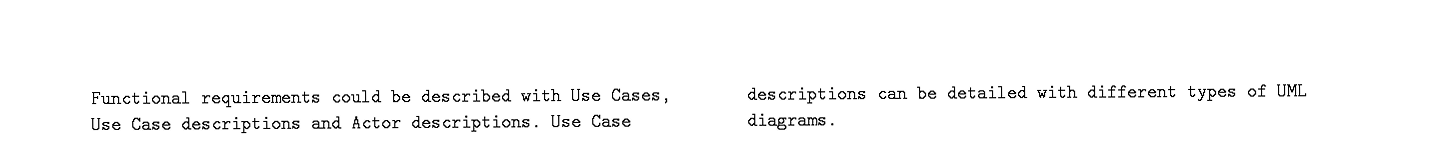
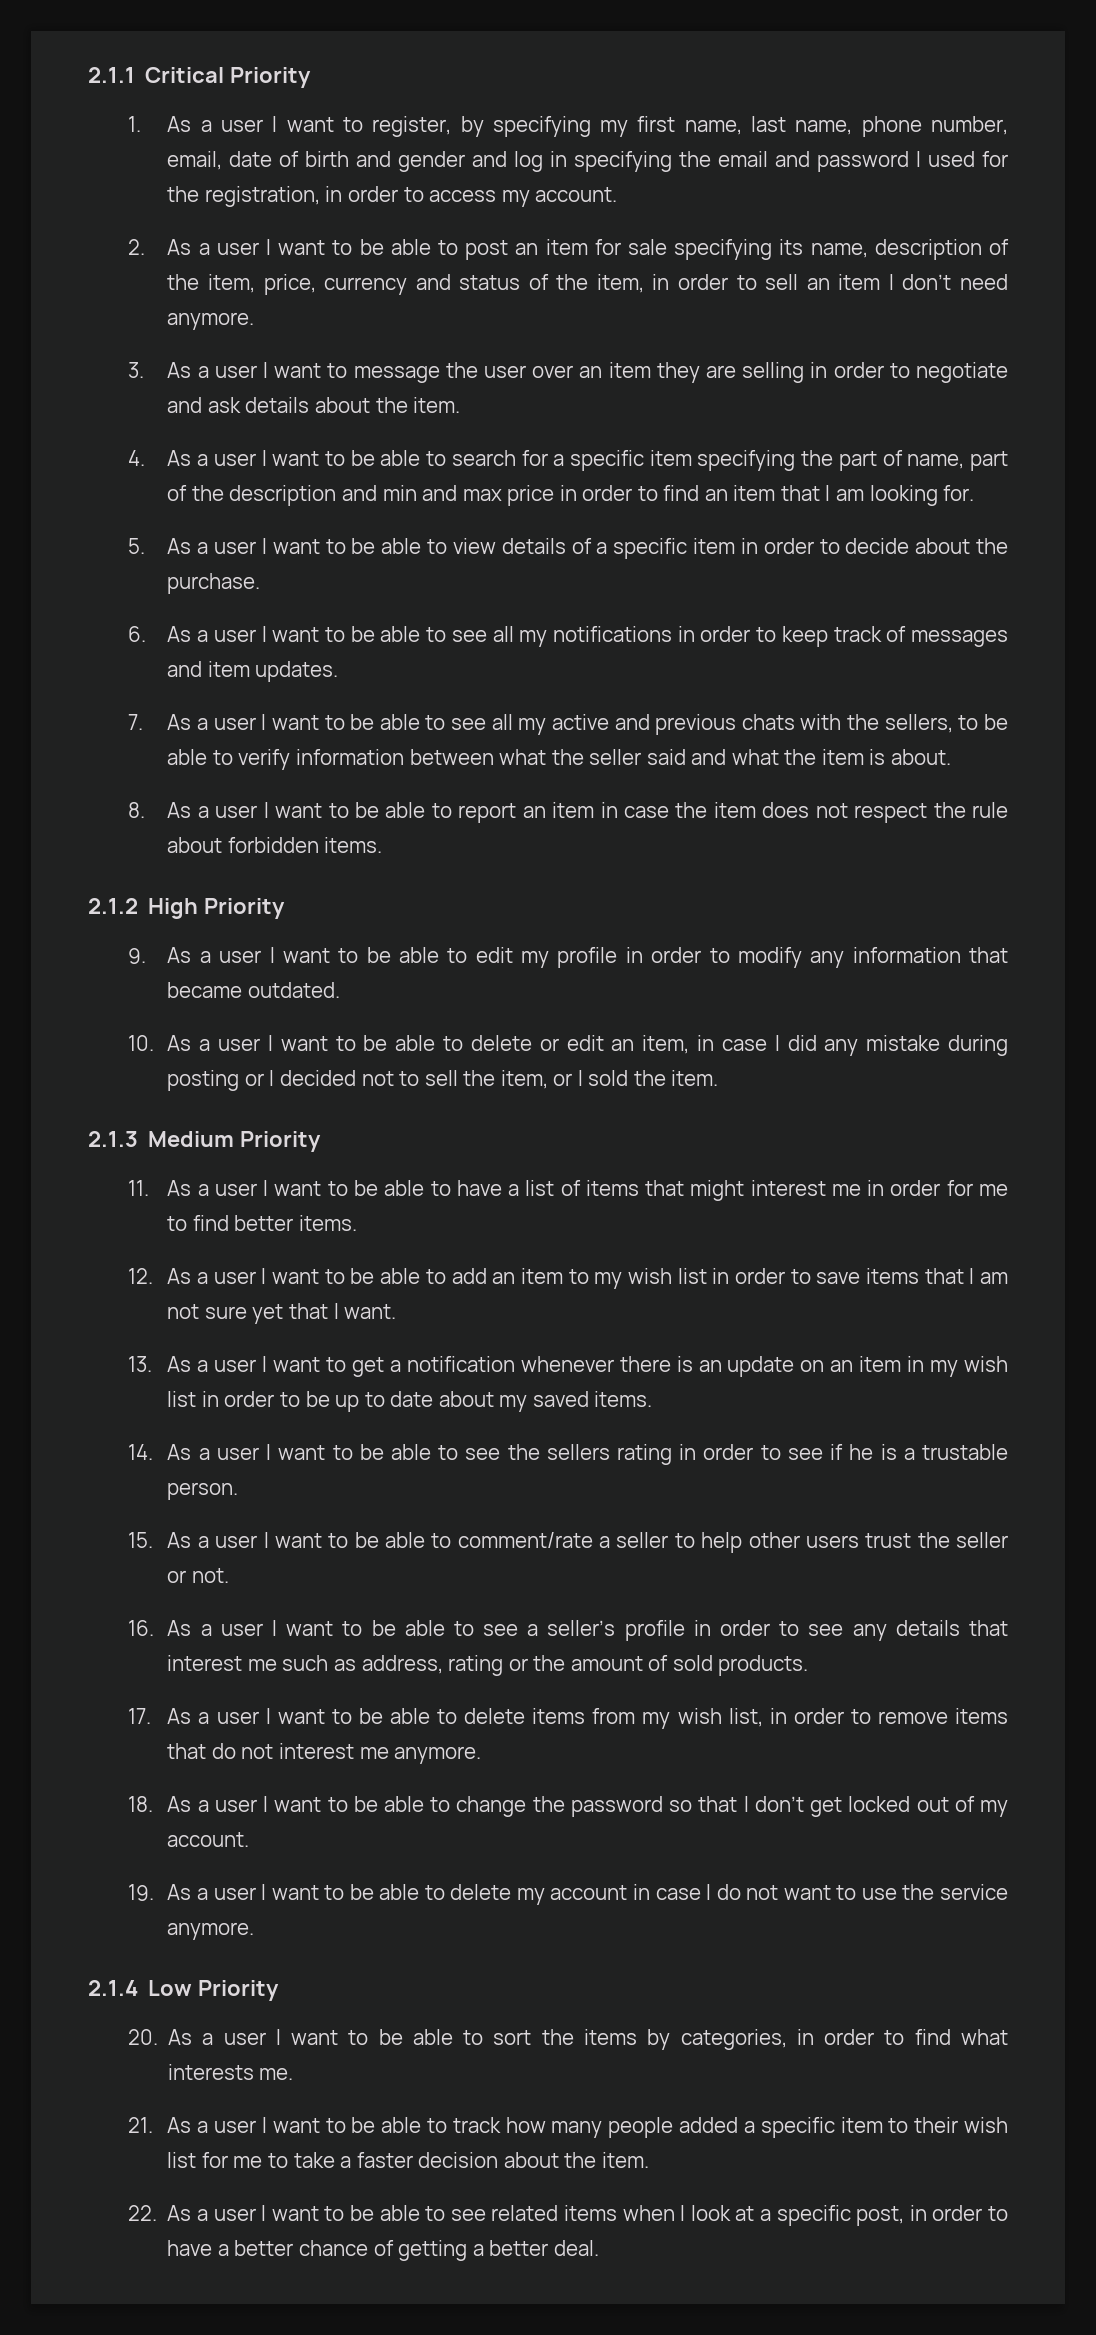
- Functional requirements could be described with Use Cases, Use Case descriptions and Actor descriptions. Use Case descriptions can be detailed with different types of UML diagrams.
+ 2.1.1 Critical Priority
+ 1. As a user I want to register, by specifying my first name, last name, phone number, email, date of birth and gender and log in specifying the email and password I used for the registration, in order to access my account.
+ 2. As a user I want to be able to post an item for sale specifying its name, description of the item, price, currency and status of the item, in order to sell an item I don’t need anymore.
+ 3. As a user I want to message the user over an item they are selling in order to negotiate and ask details about the item.
+ 4. As a user I want to be able to search for a specific item specifying the part of name, part of the description and min and max price in order to find an item that I am looking for.
+ 5. As a user I want to be able to view details of a specific item in order to decide about the purchase.
+ 6. As a user I want to be able to see all my notifications in order to keep track of messages and item updates.
+ 7. As a user I want to be able to see all my active and previous chats with the sellers, to be able to verify information between what the seller said and what the item is about.
+ 8. As a user I want to be able to report an item in case the item does not respect the rule about forbidden items.
+ 2.1.2 High Priority
+ 9. As a user I want to be able to edit my profile in order to modify any information that became outdated.
+ 10. As a user I want to be able to delete or edit an item, in case I did any mistake during posting or I decided not to sell the item, or I sold the item.
+ 2.1.3 Medium Priority
+ 11. As a user I want to be able to have a list of items that might interest me in order for me to find better items.
+ 12. As a user I want to be able to add an item to my wish list in order to save items that I am not sure yet that I want.
+ 13. As a user I want to get a notification whenever there is an update on an item in my wish list in order to be up to date about my saved items.
+ 14. As a user I want to be able to see the sellers rating in order to see if he is a trustable person.
+ 15. As a user I want to be able to comment/rate a seller to help other users trust the seller or not.
+ 16. As a user I want to be able to see a seller’s profile in order to see any details that interest me such as address, rating or the amount of sold products.
+ 17. As a user I want to be able to delete items from my wish list, in order to remove items that do not interest me anymore.
+ 18. As a user I want to be able to change the password so that I don’t get locked out of my account.
+ 19. As a user I want to be able to delete my account in case I do not want to use the service anymore.
+ 2.1.4 Low Priority
+ 20. As a user I want to be able to sort the items by categories, in order to find what interests me.
+ 21. As a user I want to be able to track how many people added a specific item to their wish list for me to take a faster decision about the item.
+ 22. As a user I want to be able to see related items when I look at a specific post, in order to have a better chance of getting a better deal.

